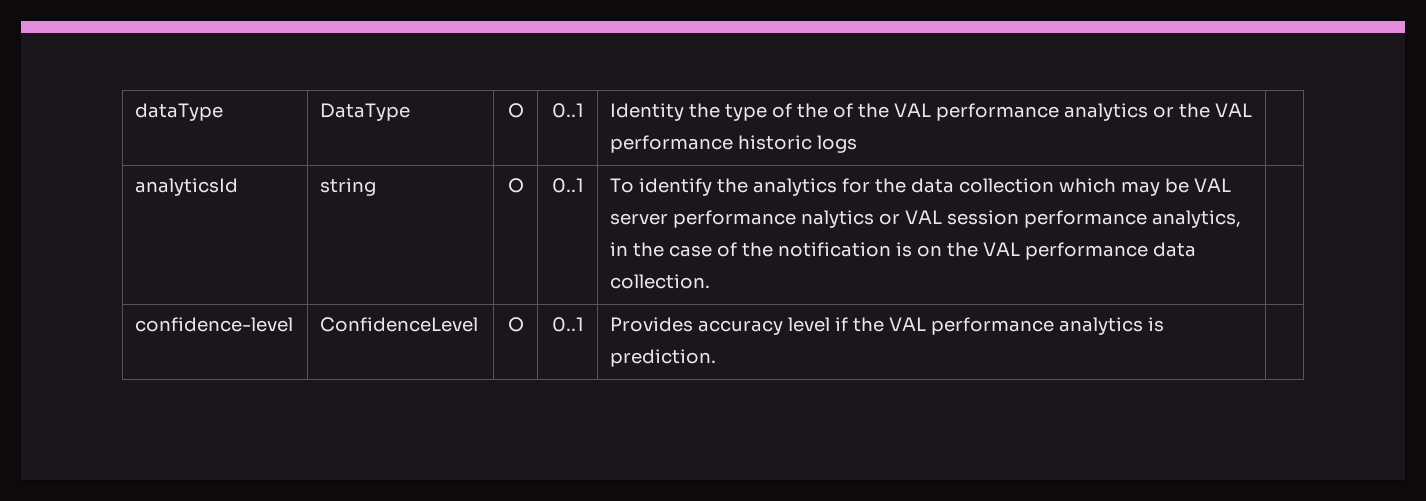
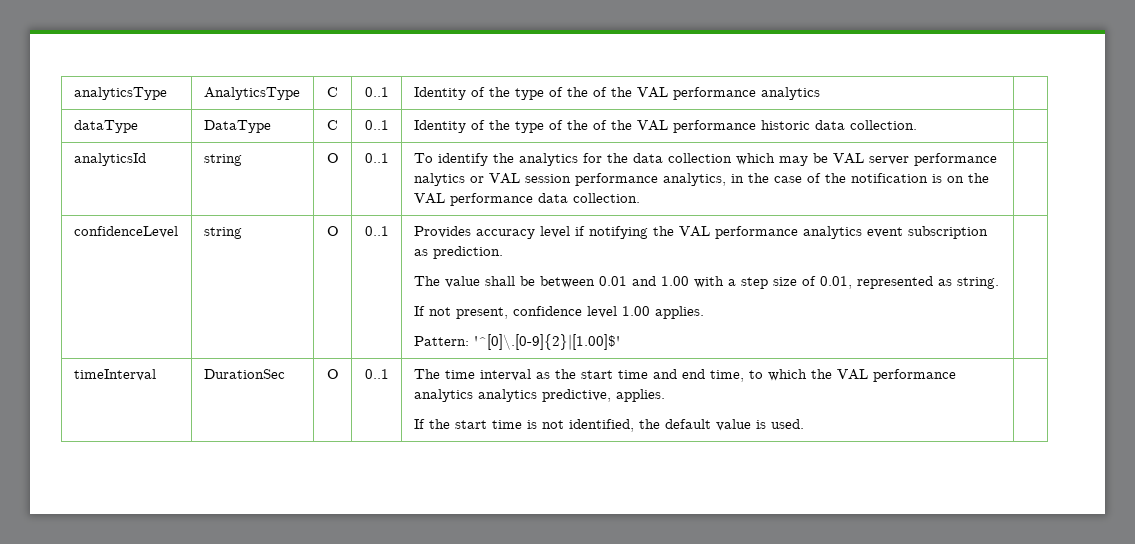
- dataType | DataType | O | 0..1 | Identity the type of the of the VAL performance analytics or the VAL performance historic logs |
+ analyticsType | AnalyticsType | C | 0..1 | Identity of the type of the of the VAL performance analytics |
+ dataType | DataType | C | 0..1 | Identity of the type of the of the VAL performance historic data collection. |
- confidence-level | ConfidenceLevel
+ confidenceLevel | string
- Provides accuracy level if the VAL performance analytics is prediction.
+ Provides accuracy level if notifying the VAL performance analytics event subscription as prediction.
+ The value shall be between 0.01 and 1.00 with a step size of 0.01, represented as string.
+ If not present, confidence level 1.00 applies.
+ Pattern: '^[0]\.[0-9]{2}|[1.00]$' |
+ timeInterval | DurationSec | O | 0..1 | The time interval as the start time and end time, to which the VAL performance analytics analytics predictive, applies.
+ If the start time is not identified, the default value is used. |

